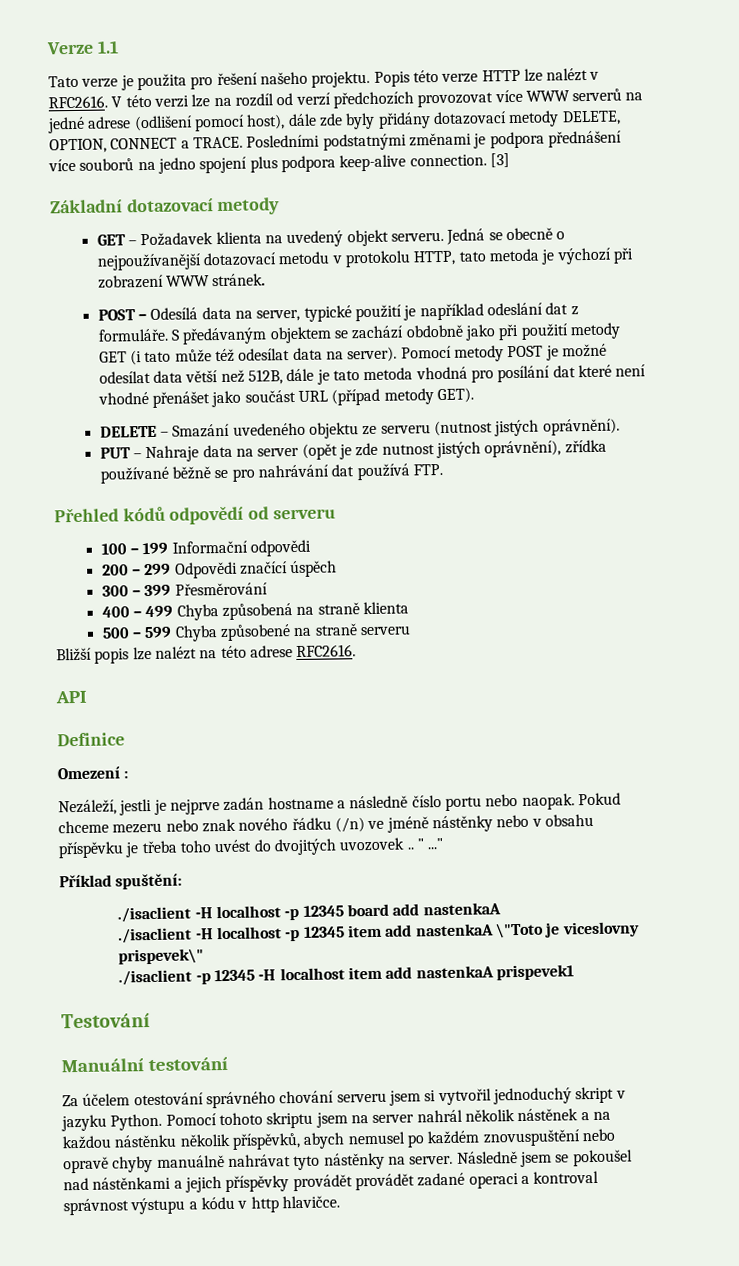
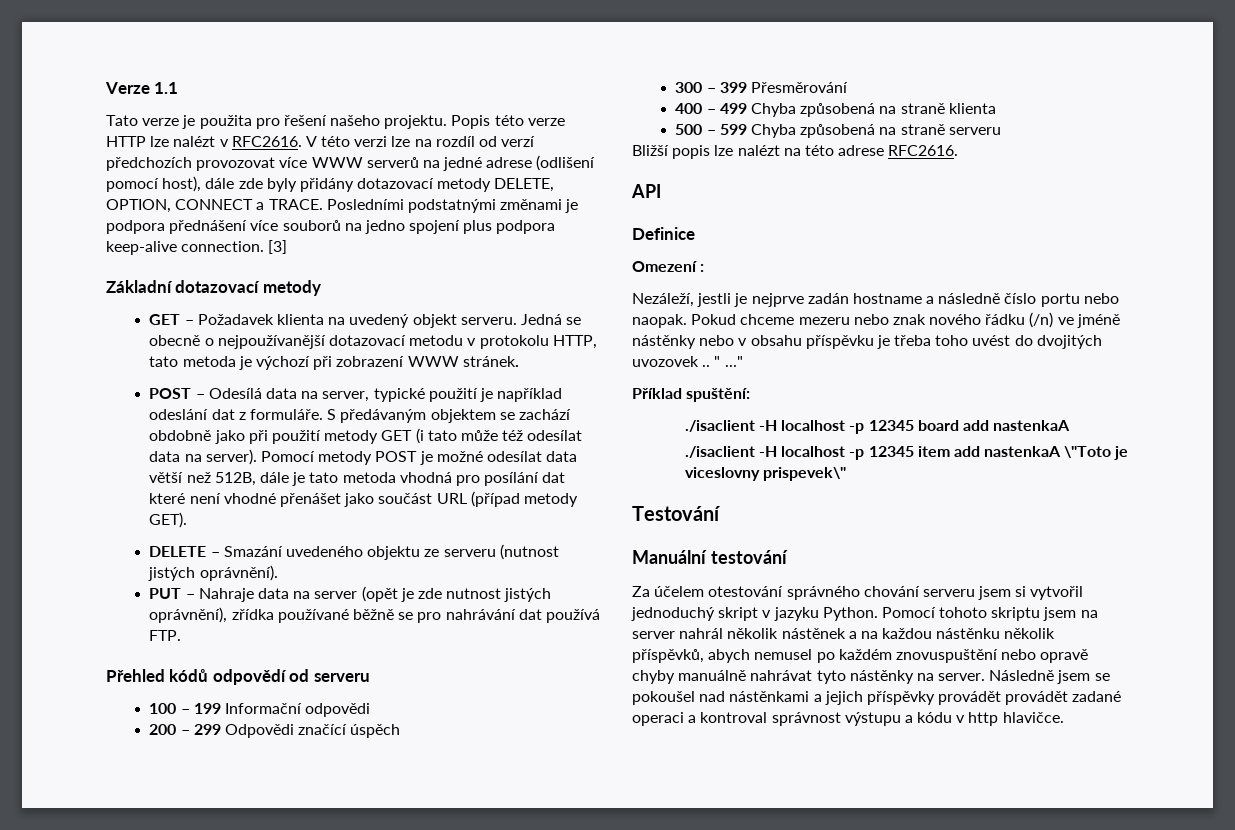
- 500 – 599 Chyba způsobené na straně serveru
+ 500 – 599 Chyba způsobená na straně serveru
- ./isaclient -p 12345 -H localhost item add nastenkaA prispevek1

